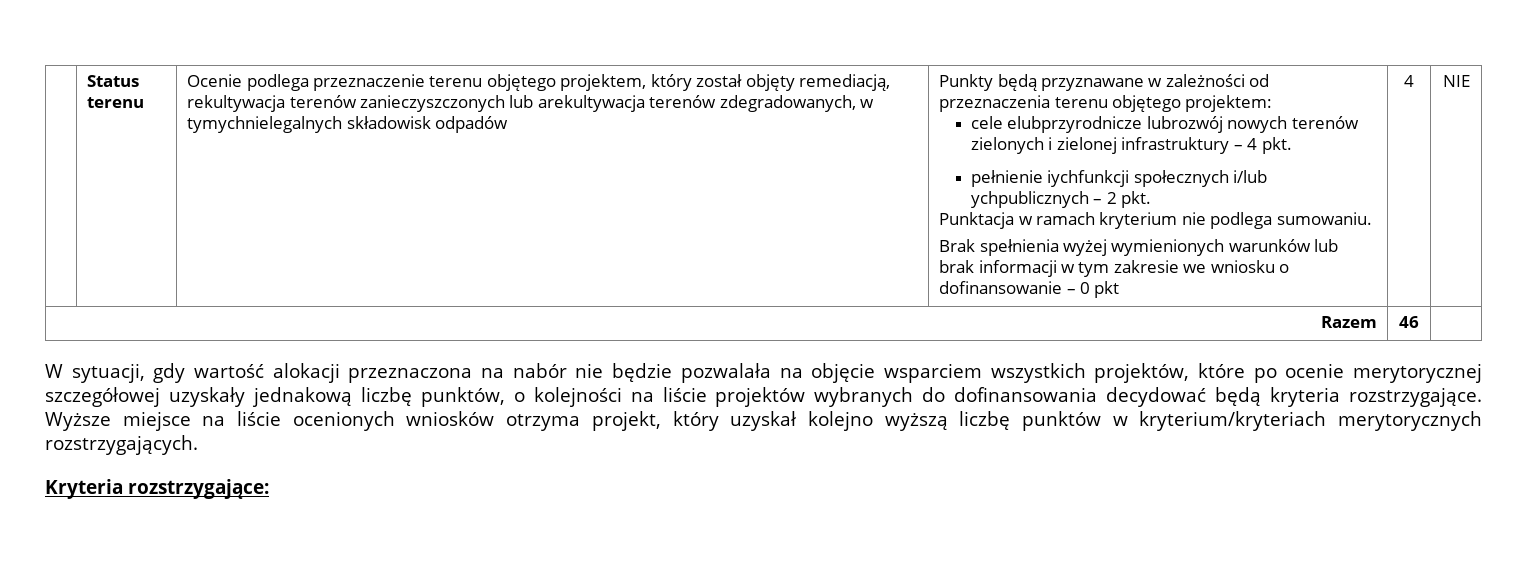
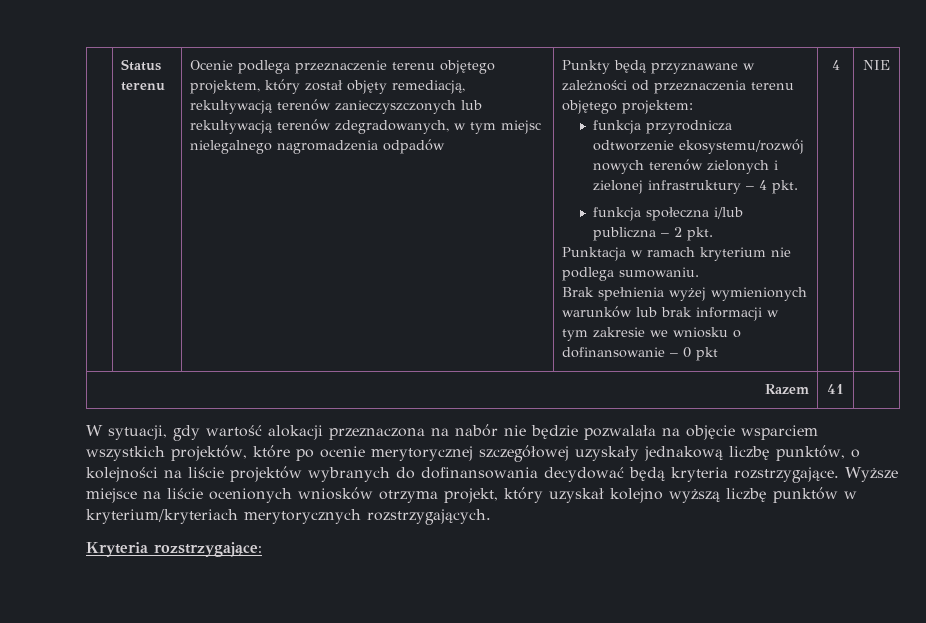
- Ocenie podlega przeznaczenie terenu objętego projektem, który został objęty remediacją, rekultywacja terenów zanieczyszczonych lub arekultywacja terenów zdegradowanych, w tymychnielegalnych składowisk odpadów
+ Ocenie podlega przeznaczenie terenu objętego projektem, który został objęty remediacją, rekultywacją terenów zanieczyszczonych lub rekultywacją terenów zdegradowanych, w tym miejsc nielegalnego nagromadzenia odpadów
- cele elubprzyrodnicze lubrozwój nowych terenów zielonych i zielonej infrastruktury – 4 pkt.
+ funkcja przyrodnicza odtworzenie ekosystemu/rozwój nowych terenów zielonych i zielonej infrastruktury – 4 pkt.
- pełnienie iychfunkcji społecznych i/lub ychpublicznych – 2 pkt.
+ funkcja społeczna i/lub publiczna – 2 pkt.
- Razem | 46 |
+ Razem | 41 |

